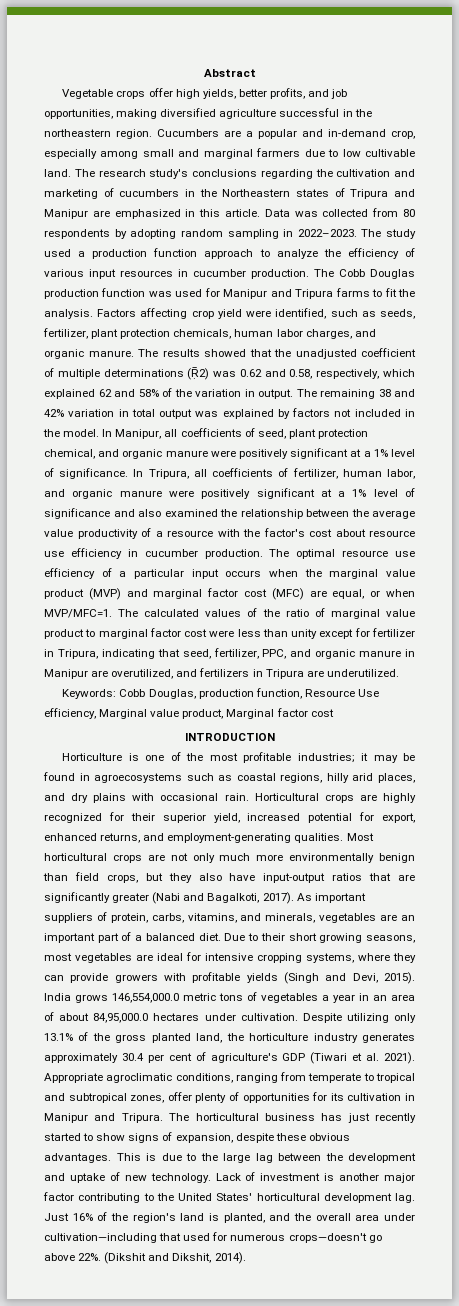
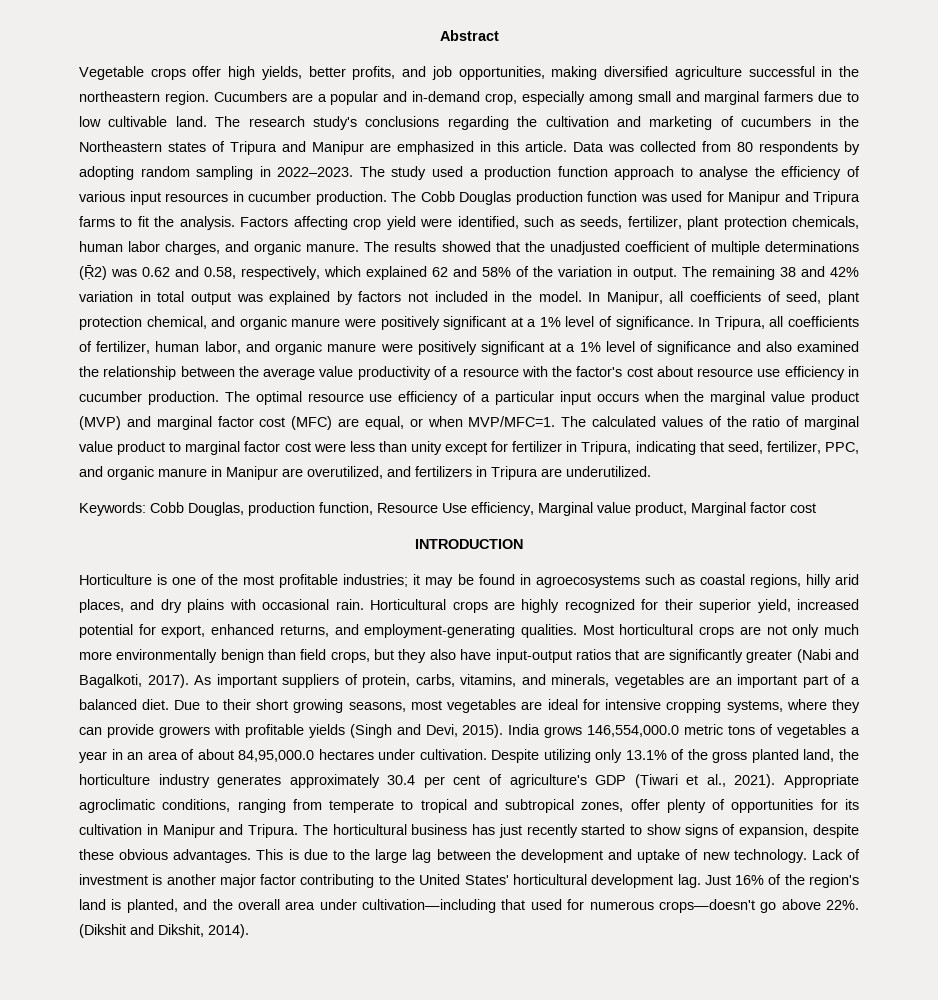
- The study used a production function approach to analyze the efficiency of various input resources in cucumber production.
+ The study used a production function approach to analyse the efficiency of various input resources in cucumber production.
- Despite utilizing only 13.1% of the gross planted land, the horticulture industry generates approximately 30.4 per cent of agriculture's GDP (Tiwari et al. 2021).
+ Despite utilizing only 13.1% of the gross planted land, the horticulture industry generates approximately 30.4 per cent of agriculture's GDP (Tiwari et al., 2021).

